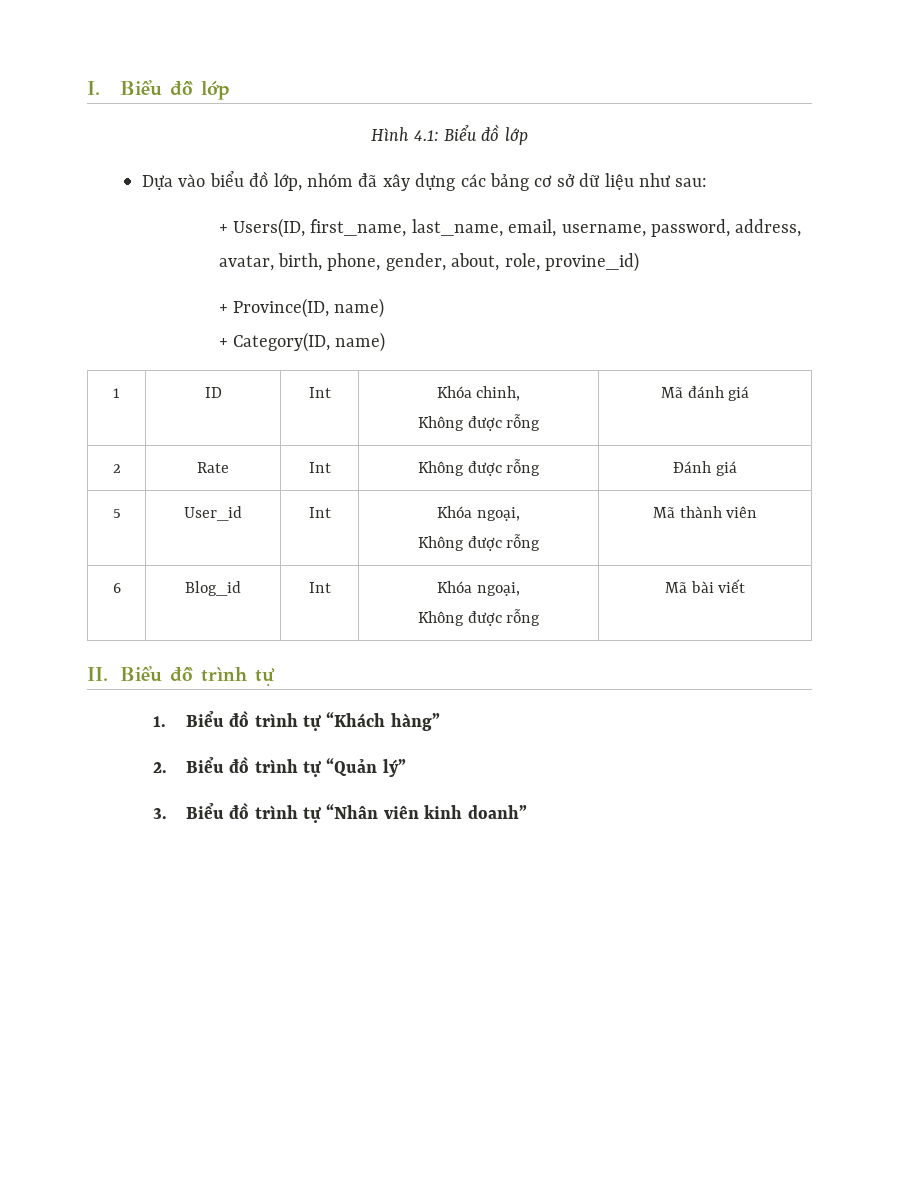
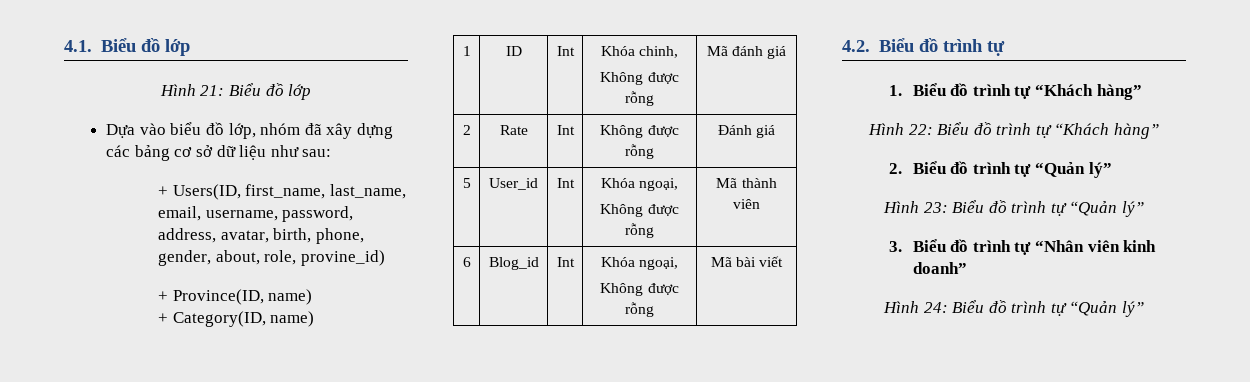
- I. Biểu đồ lớp
+ 4.1. Biểu đồ lớp
- Hình 4.1: Biểu đồ lớp
+ Hình 21: Biểu đồ lớp
- II. Biểu đồ trình tự
+ 4.2. Biểu đồ trình tự
+ Hình 22: Biểu đồ trình tự “Khách hàng”
+ Hình 23: Biểu đồ trình tự “Quản lý”
+ Hình 24: Biểu đồ trình tự “Quản lý”

